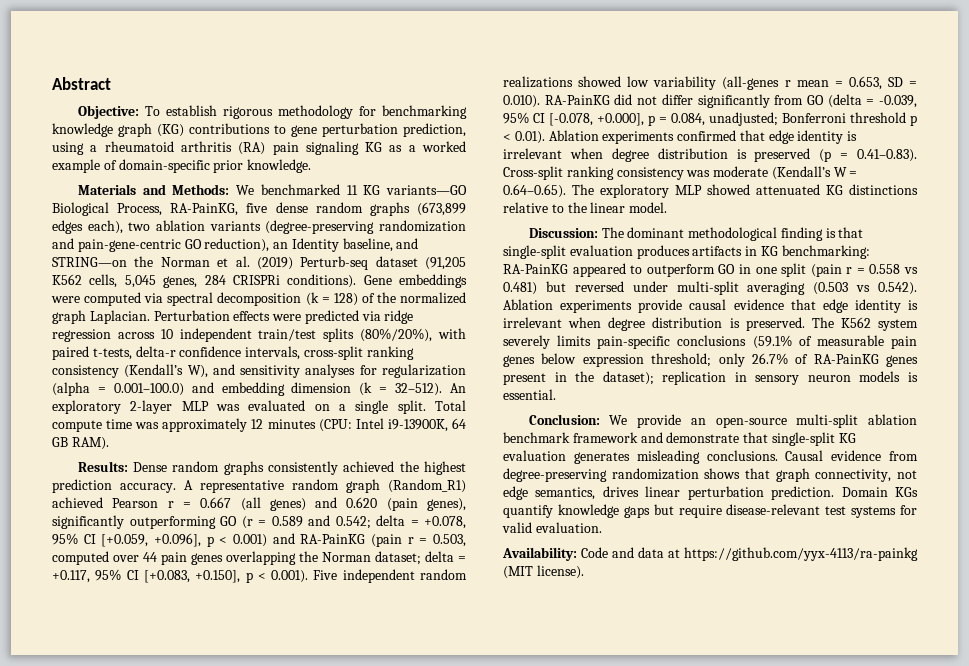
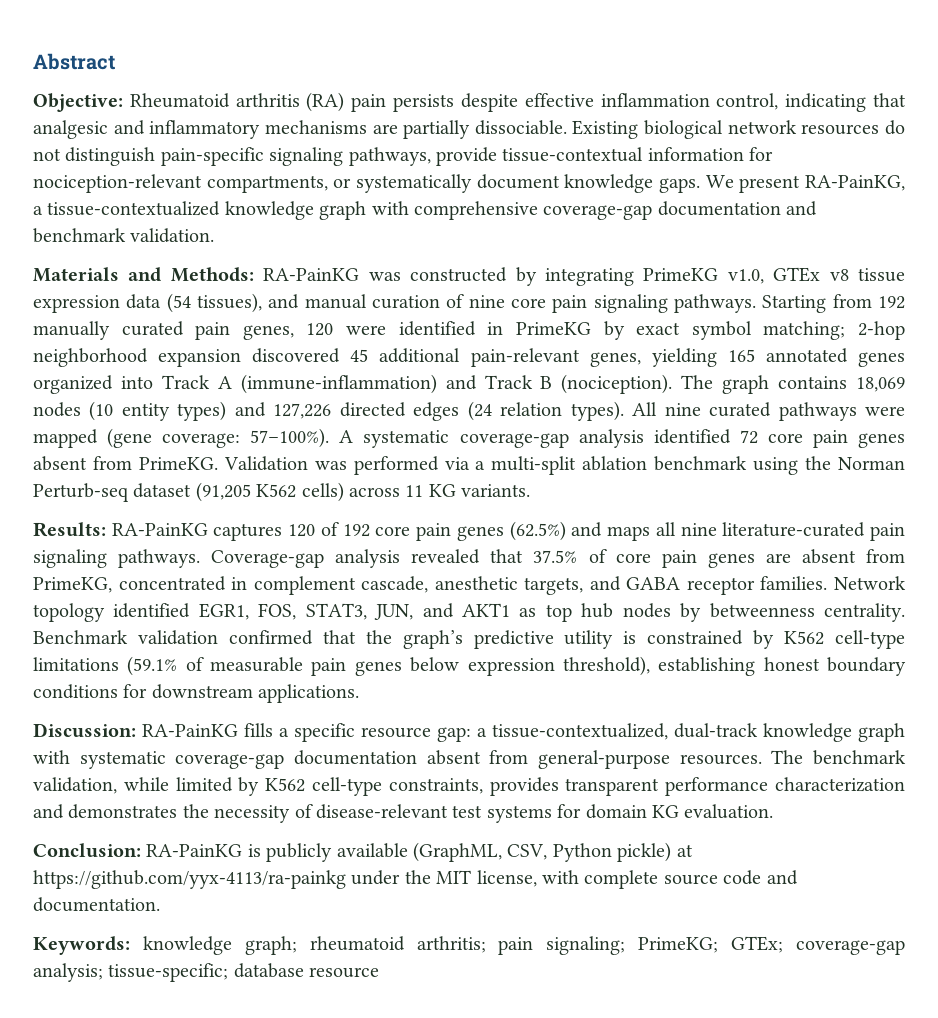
- Objective: To establish rigorous methodology for benchmarking knowledge graph (KG) contributions to gene perturbation prediction, using a rheumatoid arthritis (RA) pain signaling KG as a worked example of domain-specific prior knowledge.
- Materials and Methods: We benchmarked 11 KG variants—GO Biological Process, RA-PainKG, five dense random graphs (673,899 edges each), two ablation variants (degree-preserving randomization and pain-gene-centric GO reduction), an Identity baseline, and STRING—on the Norman et al. (2019) Perturb-seq dataset (91,205 K562 cells, 5,045 genes, 284 CRISPRi conditions). Gene embeddings were computed via spectral decomposition (k = 128) of the normalized graph Laplacian. Perturbation effects were predicted via ridge regression across 10 independent train/test splits (80%/20%), with paired t-tests, delta-r confidence intervals, cross-split ranking consistency (Kendall’s W), and sensitivity analyses for regularization (alpha = 0.001–100.0) and embedding dimension (k = 32–512). An exploratory 2-layer MLP was evaluated on a single split. Total compute time was approximately 12 minutes (CPU: Intel i9-13900K, 64 GB RAM).
- Results: Dense random graphs consistently achieved the highest prediction accuracy. A representative random graph (Random_R1) achieved Pearson r = 0.667 (all genes) and 0.620 (pain genes), significantly outperforming GO (r = 0.589 and 0.542; delta = +0.078, 95% CI [+0.059, +0.096], p < 0.001) and RA-PainKG (pain r = 0.503, computed over 44 pain genes overlapping the Norman dataset; delta = +0.117, 95% CI [+0.083, +0.150], p < 0.001). Five independent random realizations showed low variability (all-genes r mean = 0.653, SD = 0.010). RA-PainKG did not differ significantly from GO (delta = -0.039, 95% CI [-0.078, +0.000], p = 0.084, unadjusted; Bonferroni threshold p < 0.01). Ablation experiments confirmed that edge identity is irrelevant when degree distribution is preserved (p = 0.41–0.83). Cross-split ranking consistency was moderate (Kendall’s W = 0.64–0.65). The exploratory MLP showed attenuated KG distinctions relative to the linear model.
- Discussion: The dominant methodological finding is that single-split evaluation produces artifacts in KG benchmarking: RA-PainKG appeared to outperform GO in one split (pain r = 0.558 vs 0.481) but reversed under multi-split averaging (0.503 vs 0.542). Ablation experiments provide causal evidence that edge identity is irrelevant when degree distribution is preserved. The K562 system severely limits pain-specific conclusions (59.1% of measurable pain genes below expression threshold; only 26.7% of RA-PainKG genes present in the dataset); replication in sensory neuron models is essential.
- Conclusion: We provide an open-source multi-split ablation benchmark framework and demonstrate that single-split KG evaluation generates misleading conclusions. Causal evidence from degree-preserving randomization shows that graph connectivity, not edge semantics, drives linear perturbation prediction. Domain KGs quantify knowledge gaps but require disease-relevant test systems for valid evaluation.
+ Objective: Rheumatoid arthritis (RA) pain persists despite effective inflammation control, indicating that analgesic and inflammatory mechanisms are partially dissociable. Existing biological network resources do not distinguish pain-specific signaling pathways, provide tissue-contextual information for nociception-relevant compartments, or systematically document knowledge gaps. We present RA-PainKG, a tissue-contextualized knowledge graph with comprehensive coverage-gap documentation and benchmark validation.
+ Materials and Methods: RA-PainKG was constructed by integrating PrimeKG v1.0, GTEx v8 tissue expression data (54 tissues), and manual curation of nine core pain signaling pathways. Starting from 192 manually curated pain genes, 120 were identified in PrimeKG by exact symbol matching; 2-hop neighborhood expansion discovered 45 additional pain-relevant genes, yielding 165 annotated genes organized into Track A (immune-inflammation) and Track B (nociception). The graph contains 18,069 nodes (10 entity types) and 127,226 directed edges (24 relation types). All nine curated pathways were mapped (gene coverage: 57–100%). A systematic coverage-gap analysis identified 72 core pain genes absent from PrimeKG. Validation was performed via a multi-split ablation benchmark using the Norman Perturb-seq dataset (91,205 K562 cells) across 11 KG variants.
+ Results: RA-PainKG captures 120 of 192 core pain genes (62.5%) and maps all nine literature-curated pain signaling pathways. Coverage-gap analysis revealed that 37.5% of core pain genes are absent from PrimeKG, concentrated in complement cascade, anesthetic targets, and GABA receptor families. Network topology identified EGR1, FOS, STAT3, JUN, and AKT1 as top hub nodes by betweenness centrality. Benchmark validation confirmed that the graph’s predictive utility is constrained by K562 cell-type limitations (59.1% of measurable pain genes below expression threshold), establishing honest boundary conditions for downstream applications.
+ Discussion: RA-PainKG fills a specific resource gap: a tissue-contextualized, dual-track knowledge graph with systematic coverage-gap documentation absent from general-purpose resources. The benchmark validation, while limited by K562 cell-type constraints, provides transparent performance characterization and demonstrates the necessity of disease-relevant test systems for domain KG evaluation.
- Availability: Code and data at https://github.com/yyx-4113/ra-painkg (MIT license).
+ Conclusion: RA-PainKG is publicly available (GraphML, CSV, Python pickle) at https://github.com/yyx-4113/ra-painkg under the MIT license, with complete source code and documentation.
+ Keywords: knowledge graph; rheumatoid arthritis; pain signaling; PrimeKG; GTEx; coverage-gap analysis; tissue-specific; database resource

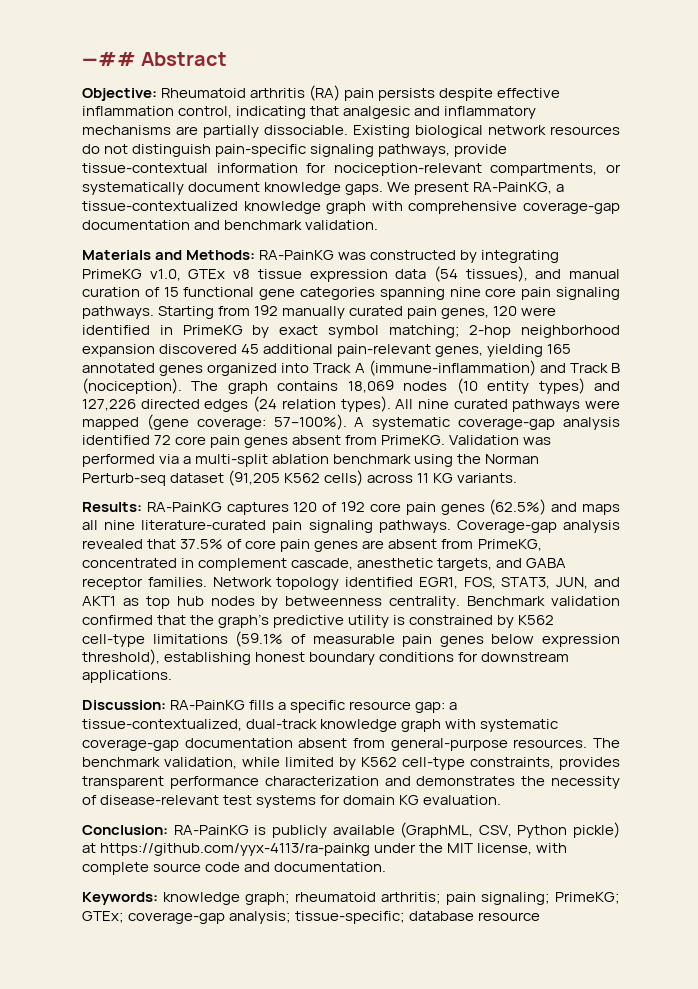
- Abstract
+ —## Abstract
- Materials and Methods: RA-PainKG was constructed by integrating PrimeKG v1.0, GTEx v8 tissue expression data (54 tissues), and manual curation of nine core pain signaling pathways.
+ Materials and Methods: RA-PainKG was constructed by integrating PrimeKG v1.0, GTEx v8 tissue expression data (54 tissues), and manual curation of 15 functional gene categories spanning nine core pain signaling pathways.

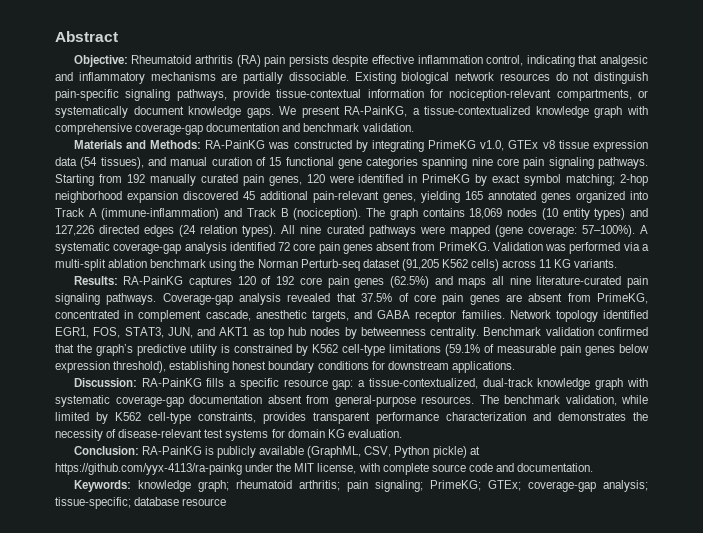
- —## Abstract
+ Abstract

